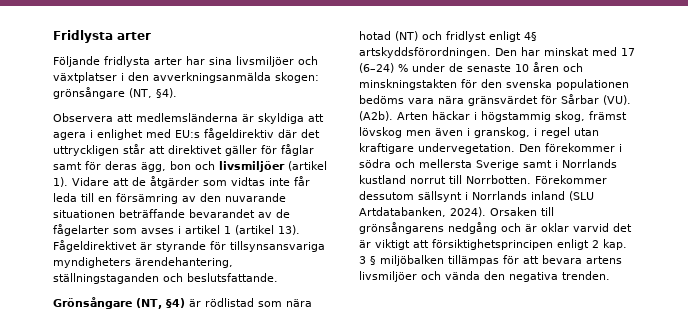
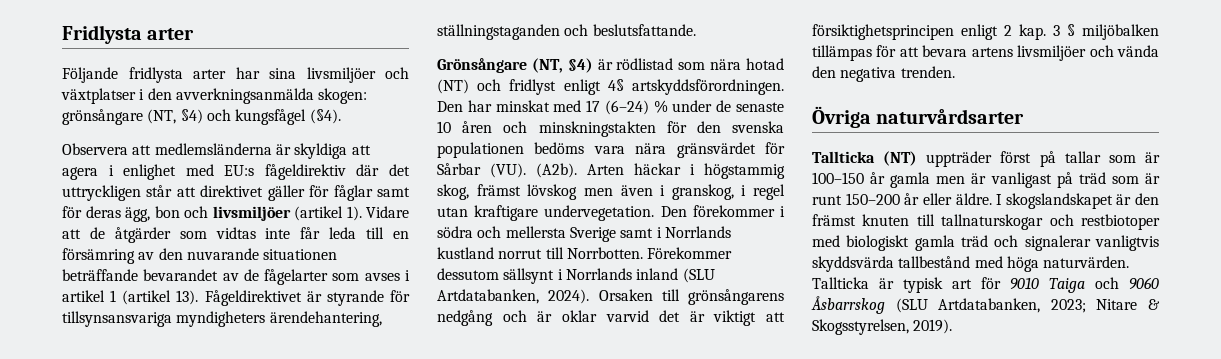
- Följande fridlysta arter har sina livsmiljöer och växtplatser i den avverkningsanmälda skogen: grönsångare (NT, §4).
+ Följande fridlysta arter har sina livsmiljöer och växtplatser i den avverkningsanmälda skogen: grönsångare (NT, §4) och kungsfågel (§4).
+ Övriga naturvårdsarter
+ Tallticka (NT) uppträder först på tallar som är 100–150 år gamla men är vanligast på träd som är runt 150–200 år eller äldre. I skogslandskapet är den främst knuten till tallnaturskogar och restbiotoper med biologiskt gamla träd och signalerar vanligtvis skyddsvärda tallbestånd med höga naturvärden. Tallticka är typisk art för 9010 Taiga och 9060 Åsbarrskog (SLU Artdatabanken, 2023; Nitare & Skogsstyrelsen, 2019).

